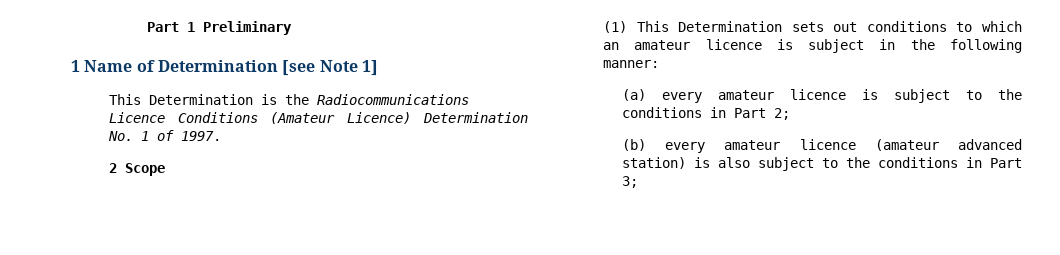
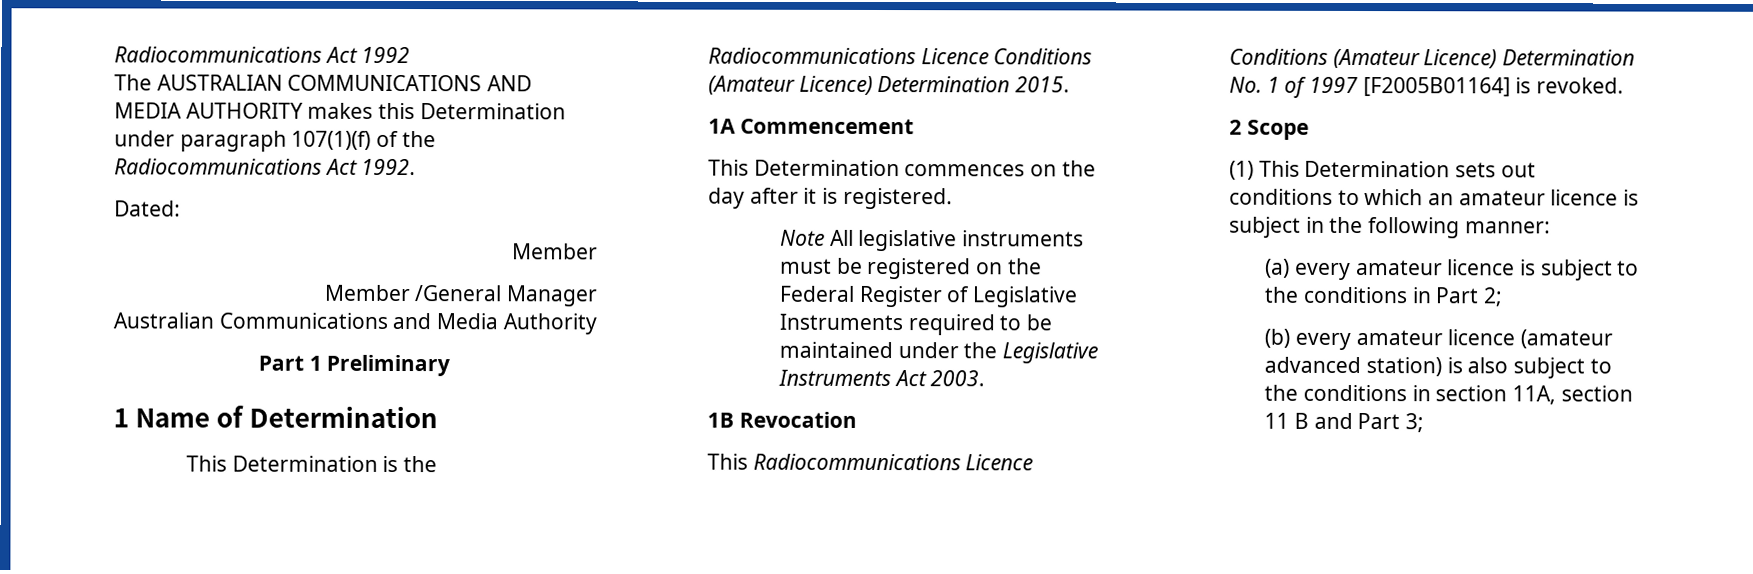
+ Radiocommunications Act 1992
+ The AUSTRALIAN COMMUNICATIONS AND MEDIA AUTHORITY makes this Determination under paragraph 107(1)(f) of the Radiocommunications Act 1992.
+ Dated:
+ Member
+ Member /General Manager
+ Australian Communications and Media Authority
- 1 Name of Determination [see Note 1]
+ 1 Name of Determination
- This Determination is the Radiocommunications Licence Conditions (Amateur Licence) Determination No. 1 of 1997.
+ This Determination is the Radiocommunications Licence Conditions (Amateur Licence) Determination 2015.
+ 1A Commencement
+ This Determination commences on the day after it is registered.
+ Note All legislative instruments must be registered on the Federal Register of Legislative Instruments required to be maintained under the Legislative Instruments Act 2003.
+ 1B Revocation
+ This Radiocommunications Licence Conditions (Amateur Licence) Determination No. 1 of 1997 [F2005B01164] is revoked.
- (b) every amateur licence (amateur advanced station) is also subject to the conditions in Part 3;
+ (b) every amateur licence (amateur advanced station) is also subject to the conditions in section 11A, section 11 B and Part 3;

